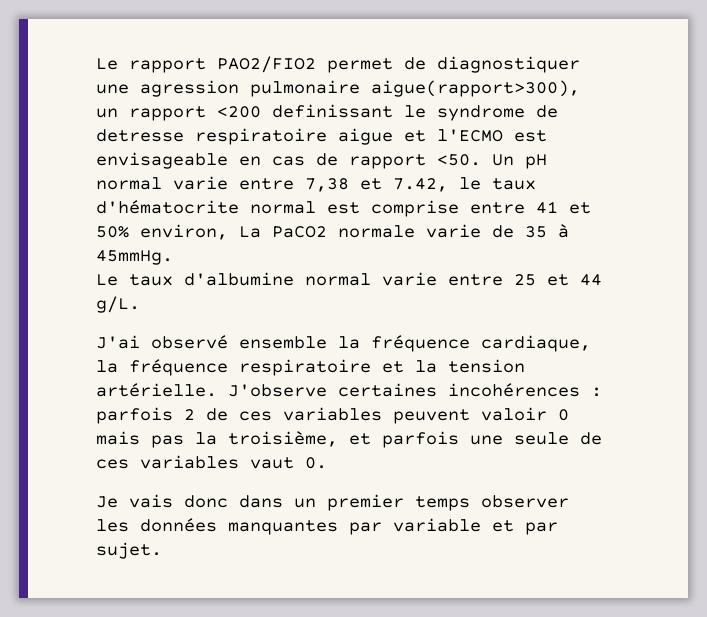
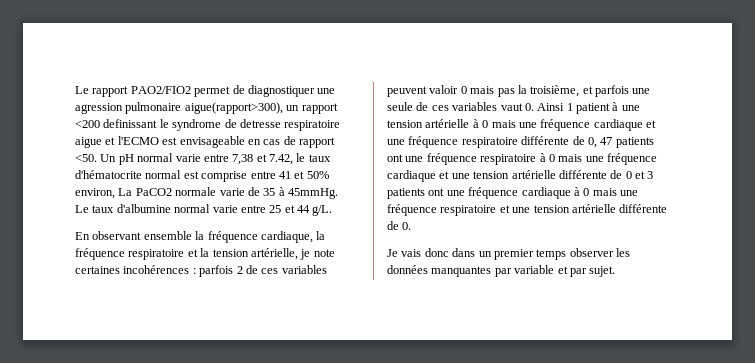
- J'ai observé ensemble la fréquence cardiaque, la fréquence respiratoire et la tension artérielle. J'observe certaines incohérences : parfois 2 de ces variables peuvent valoir 0 mais pas la troisième, et parfois une seule de ces variables vaut 0.
+ En observant ensemble la fréquence cardiaque, la fréquence respiratoire et la tension artérielle, je note certaines incohérences : parfois 2 de ces variables peuvent valoir 0 mais pas la troisième, et parfois une seule de ces variables vaut 0. Ainsi 1 patient à une tension artérielle à 0 mais une fréquence cardiaque et une fréquence respiratoire différente de 0, 47 patients ont une fréquence respiratoire à 0 mais une fréquence cardiaque et une tension artérielle différente de 0 et 3 patients ont une fréquence cardiaque à 0 mais une fréquence respiratoire et une tension artérielle différente de 0.

